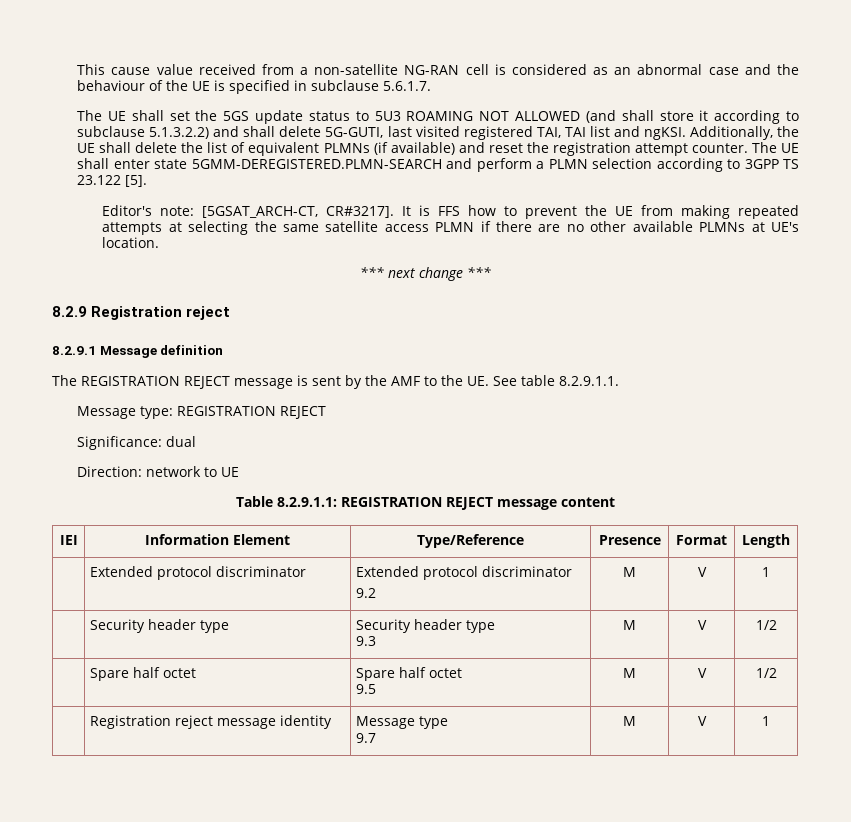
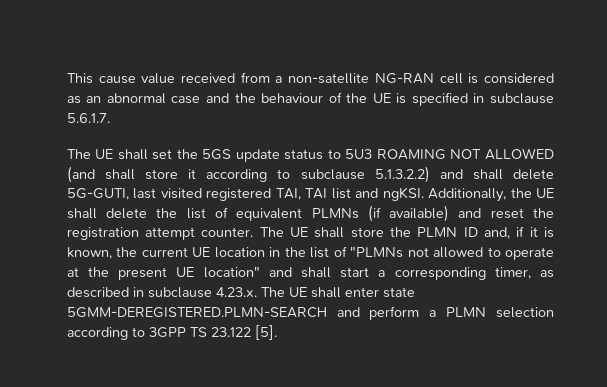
- The UE shall enter state 5GMM-DEREGISTERED.PLMN-SEARCH and perform a PLMN selection according to 3GPP TS 23.122 [5].
+ The UE shall store the PLMN ID and, if it is known, the current UE location in the list of "PLMNs not allowed to operate at the present UE location" and shall start a corresponding timer, as described in subclause 4.23.x. The UE shall enter state 5GMM-DEREGISTERED.PLMN-SEARCH and perform a PLMN selection according to 3GPP TS 23.122 [5].
- Editor's note: [5GSAT_ARCH-CT, CR#3217]. It is FFS how to prevent the UE from making repeated attempts at selecting the same satellite access PLMN if there are no other available PLMNs at UE's location.
- *** next change ***
- 8.2.9 Registration reject
- 8.2.9.1 Message definition
- The REGISTRATION REJECT message is sent by the AMF to the UE. See table 8.2.9.1.1.
- Message type: REGISTRATION REJECT
- Significance: dual
- Direction: network to UE
- Table 8.2.9.1.1: REGISTRATION REJECT message content
- IEI | Information Element | Type/Reference | Presence | Format | Length
- | Extended protocol discriminator | Extended protocol discriminator
- 9.2 | M | V | 1
- | Security header type | Security header type
- 9.3 | M | V | 1/2
- | Spare half octet | Spare half octet
- 9.5 | M | V | 1/2
- | Registration reject message identity | Message type
- 9.7 | M | V | 1

